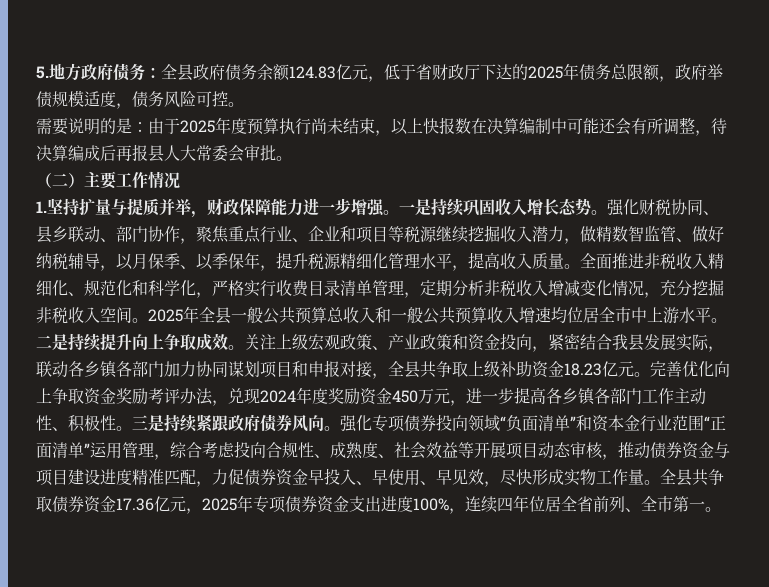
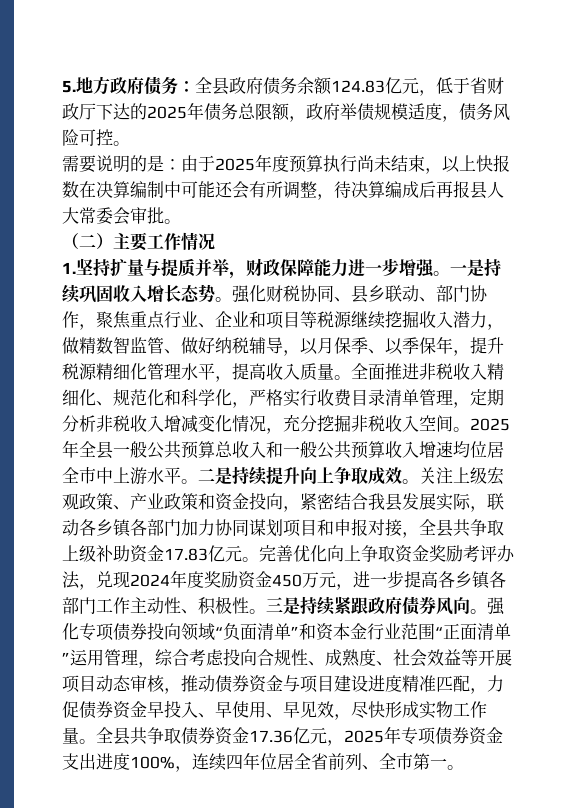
- 关注上级宏观政策、产业政策和资金投向，紧密结合我县发展实际，联动各乡镇各部门加力协同谋划项目和申报对接，全县共争取上级补助资金18.23亿元。
+ 关注上级宏观政策、产业政策和资金投向，紧密结合我县发展实际，联动各乡镇各部门加力协同谋划项目和申报对接，全县共争取上级补助资金17.83亿元。

